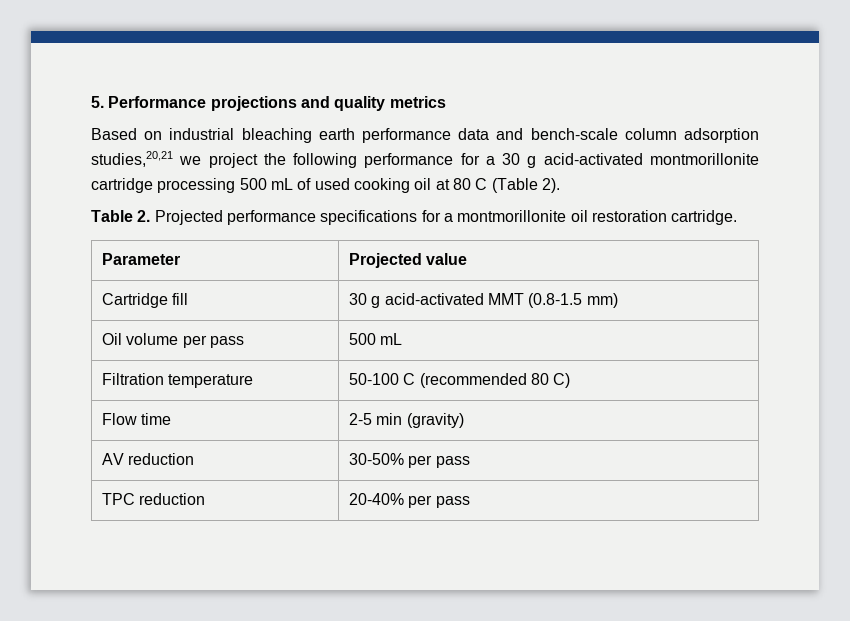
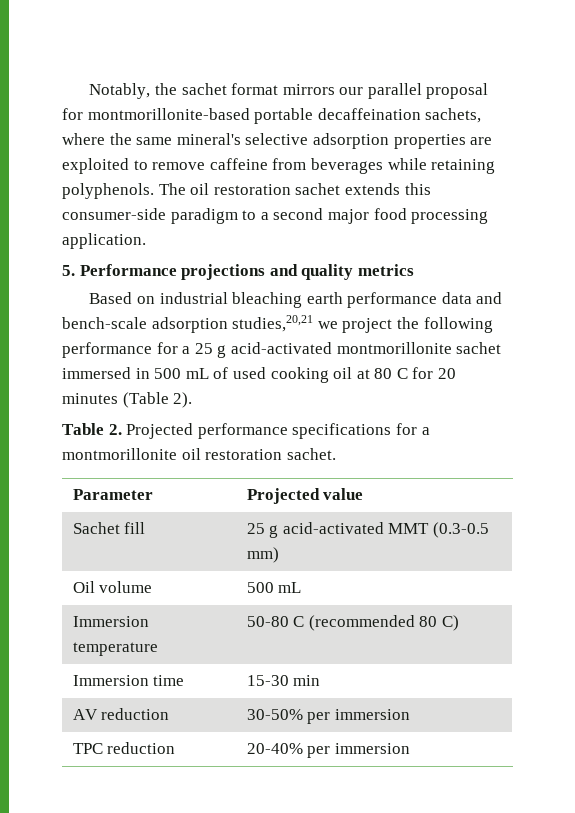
+ Notably, the sachet format mirrors our parallel proposal for montmorillonite-based portable decaffeination sachets, where the same mineral's selective adsorption properties are exploited to remove caffeine from beverages while retaining polyphenols. The oil restoration sachet extends this consumer-side paradigm to a second major food processing application.
- Based on industrial bleaching earth performance data and bench-scale column adsorption studies,20,21 we project the following performance for a 30 g acid-activated montmorillonite cartridge processing 500 mL of used cooking oil at 80 C (Table 2).
+ Based on industrial bleaching earth performance data and bench-scale adsorption studies,20,21 we project the following performance for a 25 g acid-activated montmorillonite sachet immersed in 500 mL of used cooking oil at 80 C for 20 minutes (Table 2).
- Table 2. Projected performance specifications for a montmorillonite oil restoration cartridge.
+ Table 2. Projected performance specifications for a montmorillonite oil restoration sachet.
- Cartridge fill | 30 g acid-activated MMT (0.8-1.5 mm)
+ Sachet fill | 25 g acid-activated MMT (0.3-0.5 mm)
- Oil volume per pass | 500 mL
+ Oil volume | 500 mL
- Filtration temperature | 50-100 C (recommended 80 C)
+ Immersion temperature | 50-80 C (recommended 80 C)
- Flow time | 2-5 min (gravity)
+ Immersion time | 15-30 min
- AV reduction | 30-50% per pass
+ AV reduction | 30-50% per immersion
- TPC reduction | 20-40% per pass
+ TPC reduction | 20-40% per immersion

